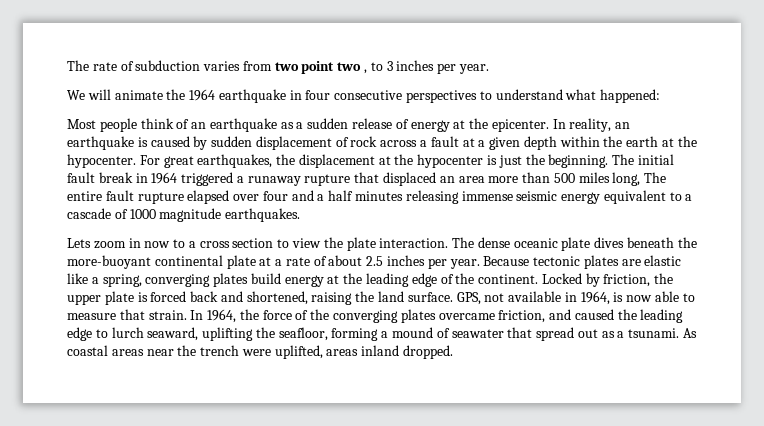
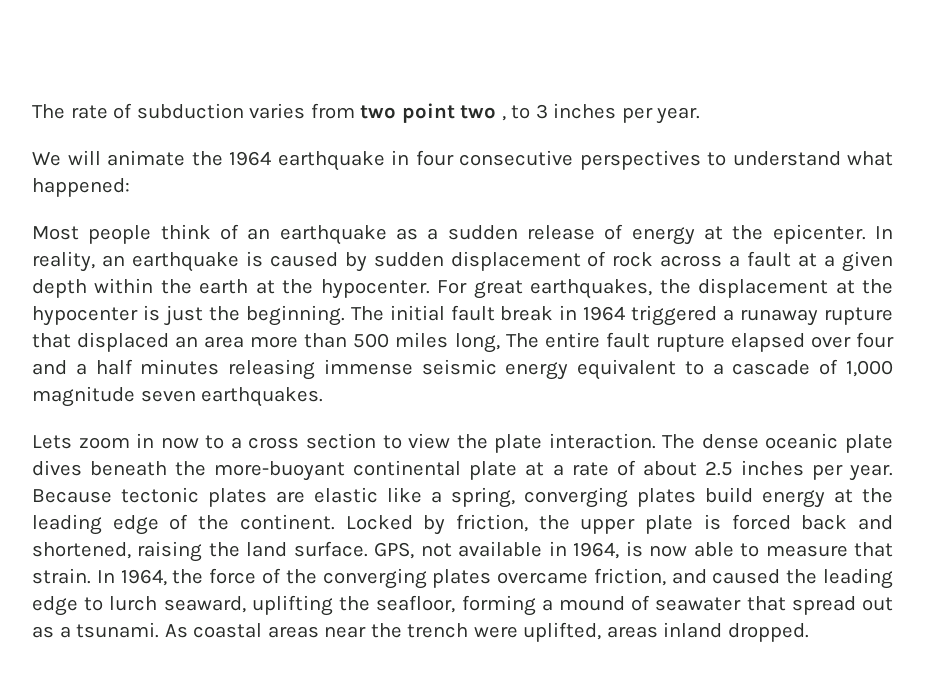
- The initial fault break in 1964 triggered a runaway rupture that displaced an area more than 500 miles long, The entire fault rupture elapsed over four and a half minutes releasing immense seismic energy equivalent to a cascade of 1000 magnitude earthquakes.
+ The initial fault break in 1964 triggered a runaway rupture that displaced an area more than 500 miles long, The entire fault rupture elapsed over four and a half minutes releasing immense seismic energy equivalent to a cascade of 1,000 magnitude seven earthquakes.

